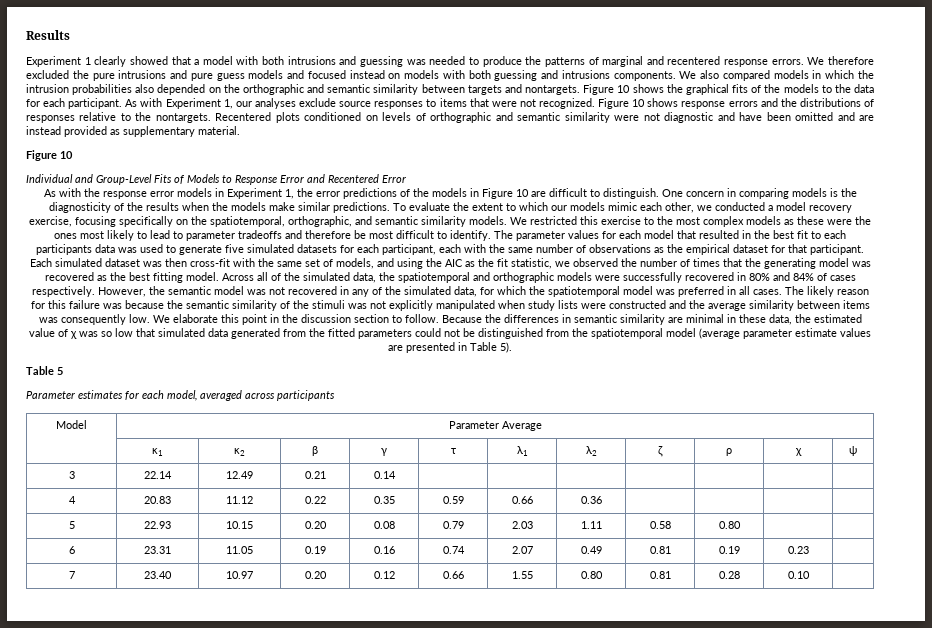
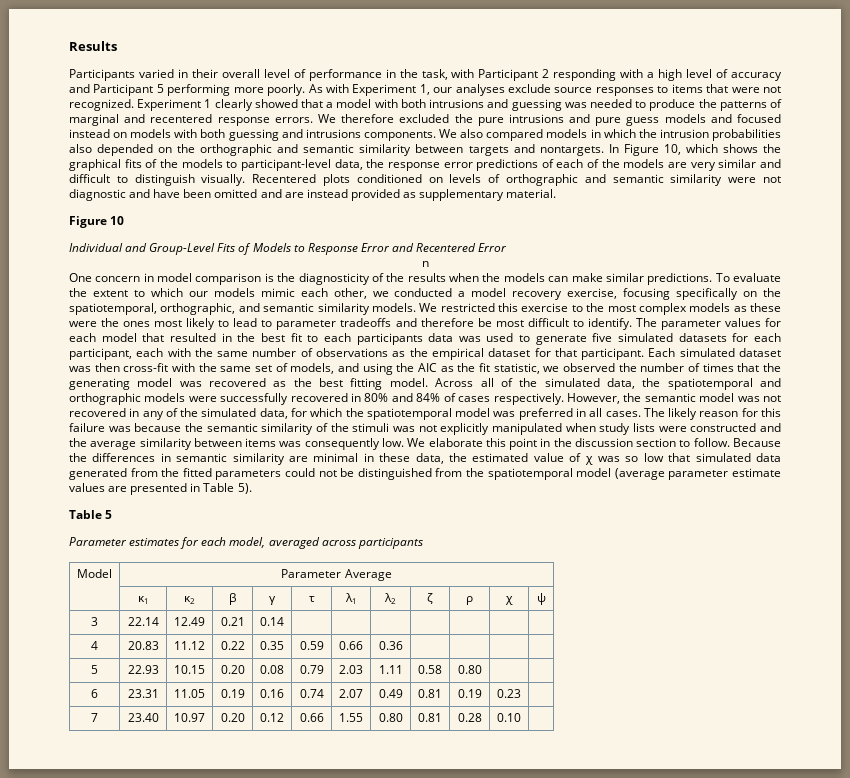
+ Participants varied in their overall level of performance in the task, with Participant 2 responding with a high level of accuracy and Participant 5 performing more poorly. As with Experiment 1, our analyses exclude source responses to items that were not recognized.
- Figure 10 shows the graphical fits of the models to the data for each participant. As with Experiment 1, our analyses exclude source responses to items that were not recognized. Figure 10 shows response errors and the distributions of responses relative to the nontargets.
+ In Figure 10, which shows the graphical fits of the models to participant-level data, the response error predictions of each of the models are very similar and difficult to distinguish visually.
- As with the response error models in Experiment 1, the error predictions of the models in Figure 10 are difficult to distinguish. One concern in comparing models is the diagnosticity of the results when the models make similar predictions.
+ n
+ One concern in model comparison is the diagnosticity of the results when the models can make similar predictions.

